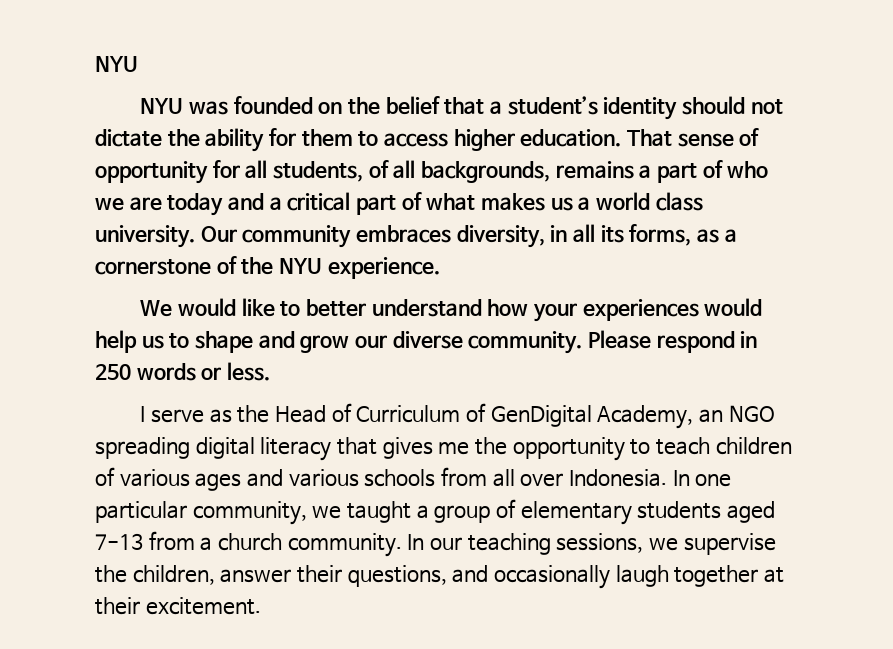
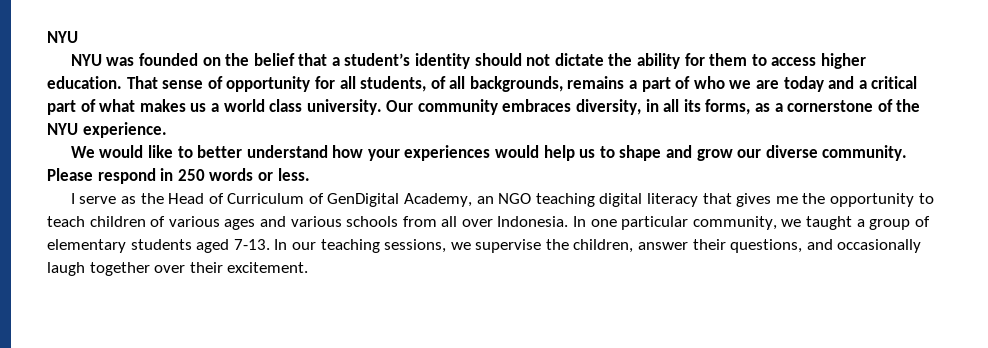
- I serve as the Head of Curriculum of GenDigital Academy, an NGO spreading digital literacy that gives me the opportunity to teach children of various ages and various schools from all over Indonesia.
+ I serve as the Head of Curriculum of GenDigital Academy, an NGO teaching digital literacy that gives me the opportunity to teach children of various ages and various schools from all over Indonesia.
- In one particular community, we taught a group of elementary students aged 7-13 from a church community.
+ In one particular community, we taught a group of elementary students aged 7-13.
- In our teaching sessions, we supervise the children, answer their questions, and occasionally laugh together at their excitement.
+ In our teaching sessions, we supervise the children, answer their questions, and occasionally laugh together over their excitement.

